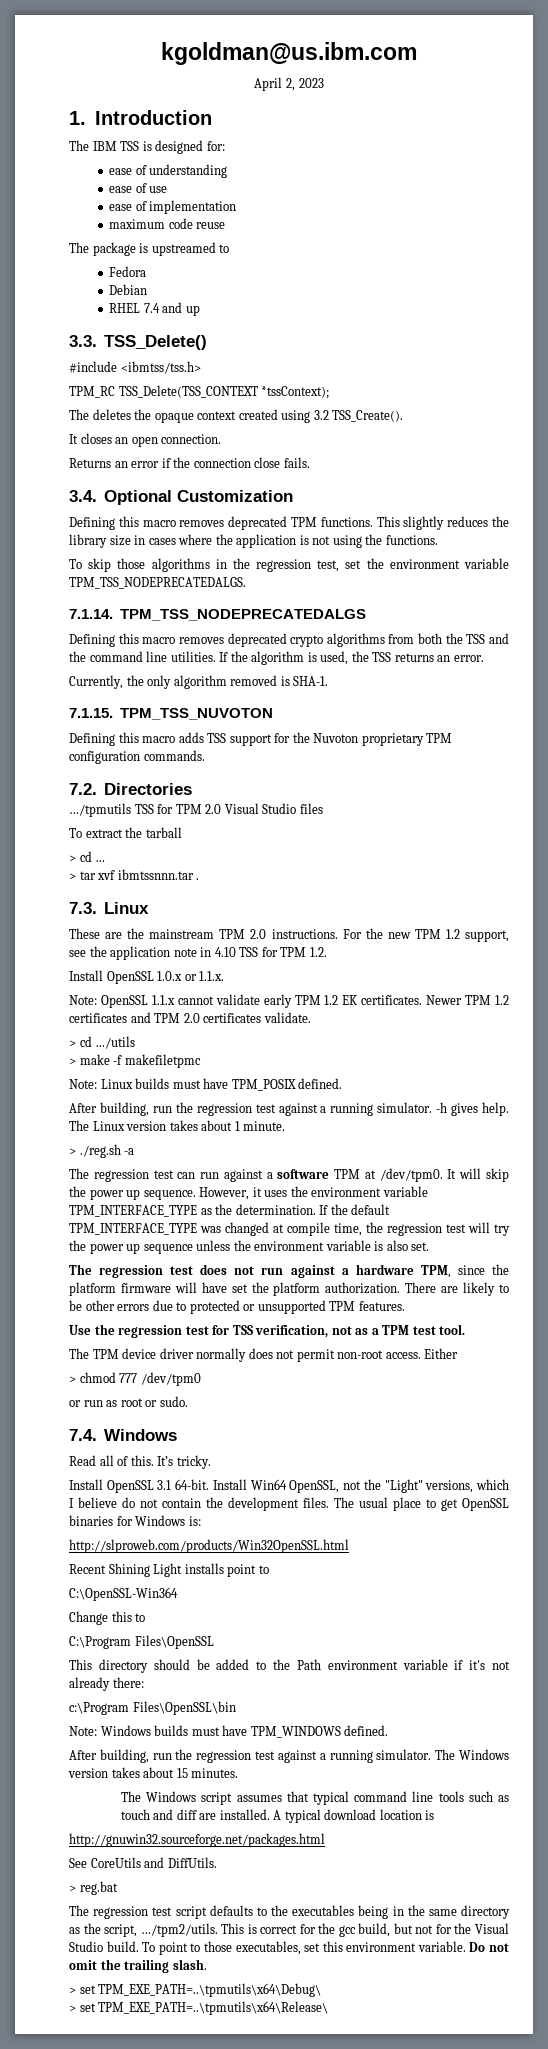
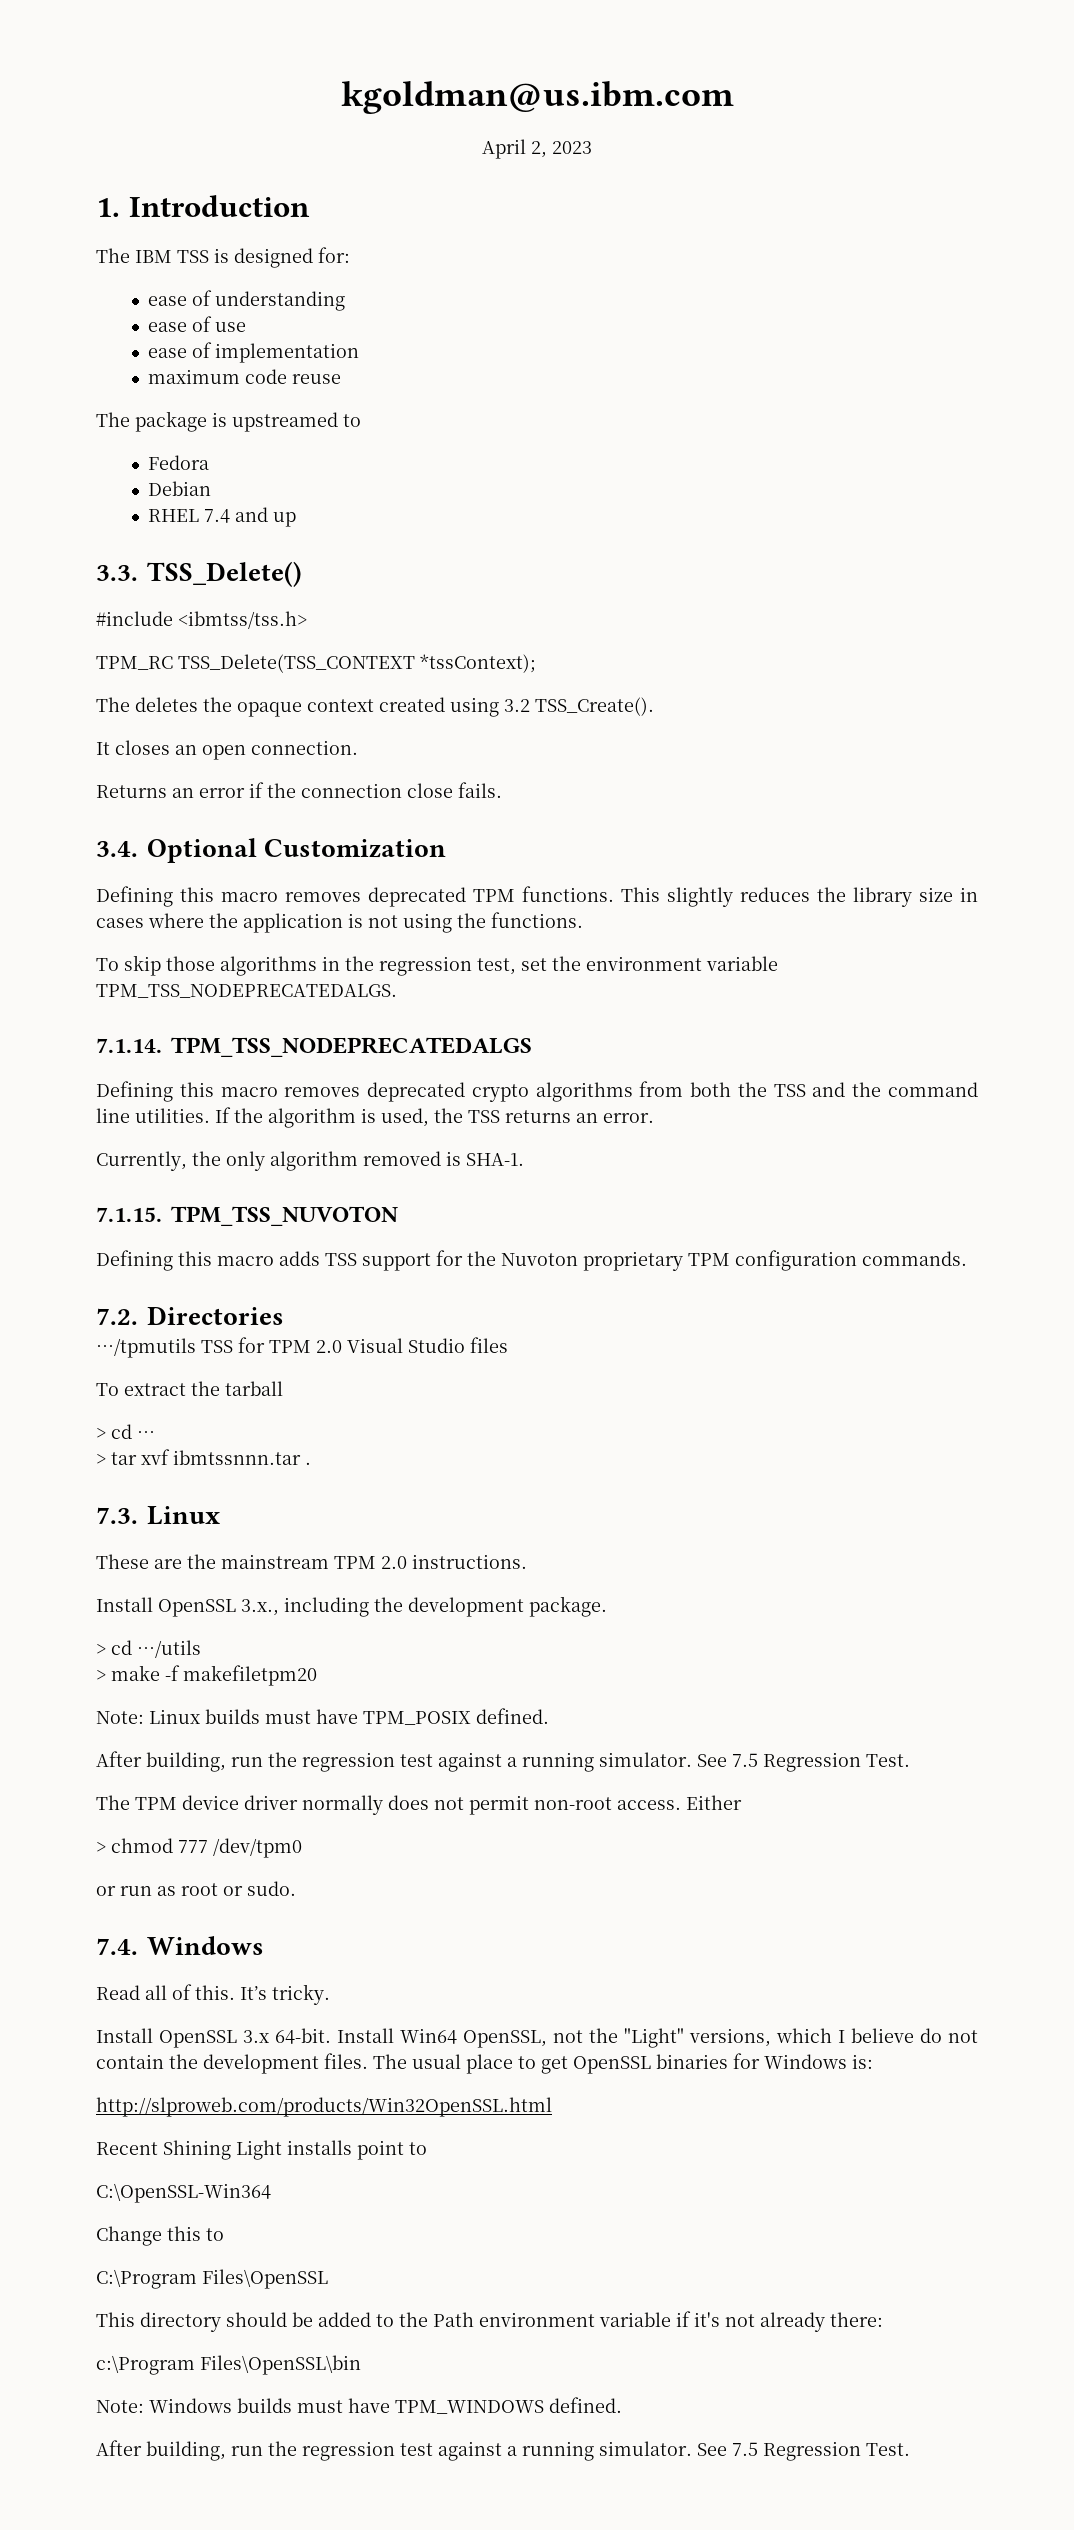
- These are the mainstream TPM 2.0 instructions. For the new TPM 1.2 support, see the application note in 4.10 TSS for TPM 1.2.
- Install OpenSSL 1.0.x or 1.1.x.
- Note: OpenSSL 1.1.x cannot validate early TPM 1.2 EK certificates. Newer TPM 1.2 certificates and TPM 2.0 certificates validate.
+ These are the mainstream TPM 2.0 instructions.
+ Install OpenSSL 3.x., including the development package.
- > make -f makefiletpmc
+ > make -f makefiletpm20
  Note: Linux builds must have TPM_POSIX defined.
- After building, run the regression test against a running simulator. -h gives help. The Linux version takes about 1 minute.
- > ./reg.sh -a
- The regression test can run against a software TPM at /dev/tpm0. It will skip the power up sequence. However, it uses the environment variable TPM_INTERFACE_TYPE as the determination. If the default TPM_INTERFACE_TYPE was changed at compile time, the regression test will try the power up sequence unless the environment variable is also set.
- The regression test does not run against a hardware TPM, since the platform firmware will have set the platform authorization. There are likely to be other errors due to protected or unsupported TPM features.
- Use the regression test for TSS verification, not as a TPM test tool.
+ After building, run the regression test against a running simulator. See 7.5 Regression Test.
- Install OpenSSL 3.1 64-bit.
+ Install OpenSSL 3.x 64-bit.
  Note: Windows builds must have TPM_WINDOWS defined.
- After building, run the regression test against a running simulator. The Windows version takes about 15 minutes.
- The Windows script assumes that typical command line tools such as touch and diff are installed. A typical download location is
- http://gnuwin32.sourceforge.net/packages.html
- See CoreUtils and DiffUtils.
- > reg.bat
- The regression test script defaults to the executables being in the same directory as the script, …/tpm2/utils. This is correct for the gcc build, but not for the Visual Studio build. To point to those executables, set this environment variable. Do not omit the trailing slash.
- > set TPM_EXE_PATH=..\tpmutils\x64\Debug\
- > set TPM_EXE_PATH=..\tpmutils\x64\Release\
+ After building, run the regression test against a running simulator. See 7.5 Regression Test.

